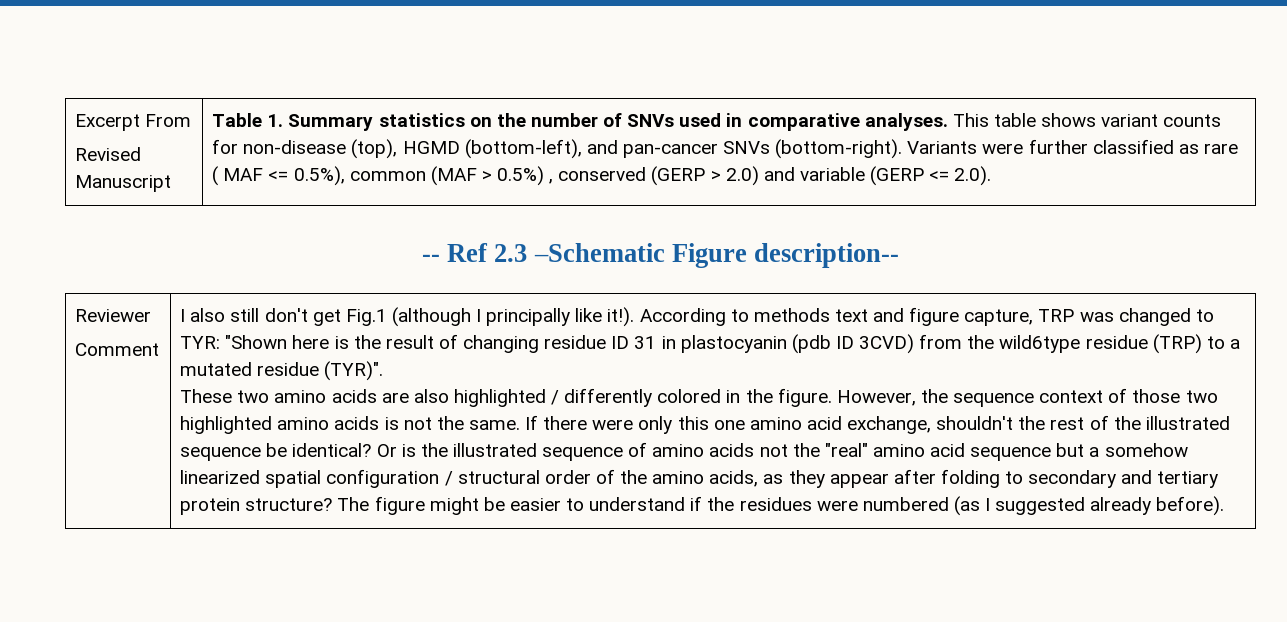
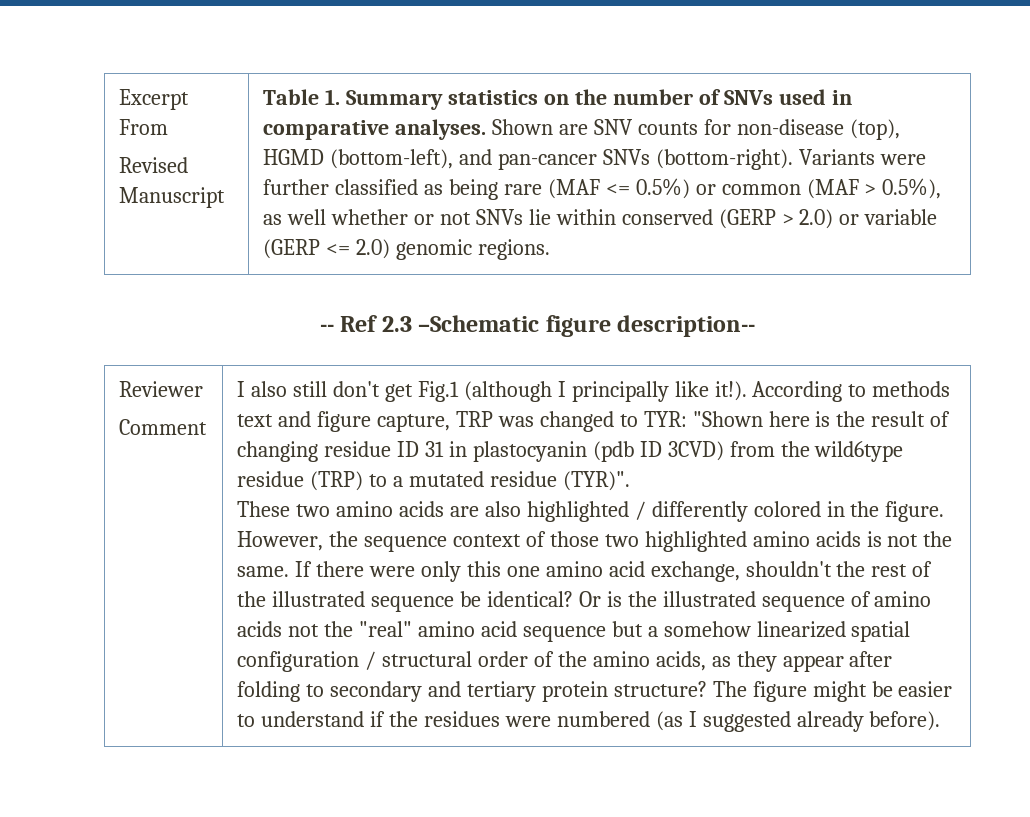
- This table shows variant counts for non-disease (top), HGMD (bottom-left), and pan-cancer SNVs (bottom-right).
+ Shown are SNV counts for non-disease (top), HGMD (bottom-left), and pan-cancer SNVs (bottom-right).
- Variants were further classified as rare ( MAF <= 0.5%), common (MAF > 0.5%) , conserved (GERP > 2.0) and variable (GERP <= 2.0).
+ Variants were further classified as being rare (MAF <= 0.5%) or common (MAF > 0.5%), as well whether or not SNVs lie within conserved (GERP > 2.0) or variable (GERP <= 2.0) genomic regions.
- -- Ref 2.3 –Schematic Figure description--
+ -- Ref 2.3 –Schematic figure description--

